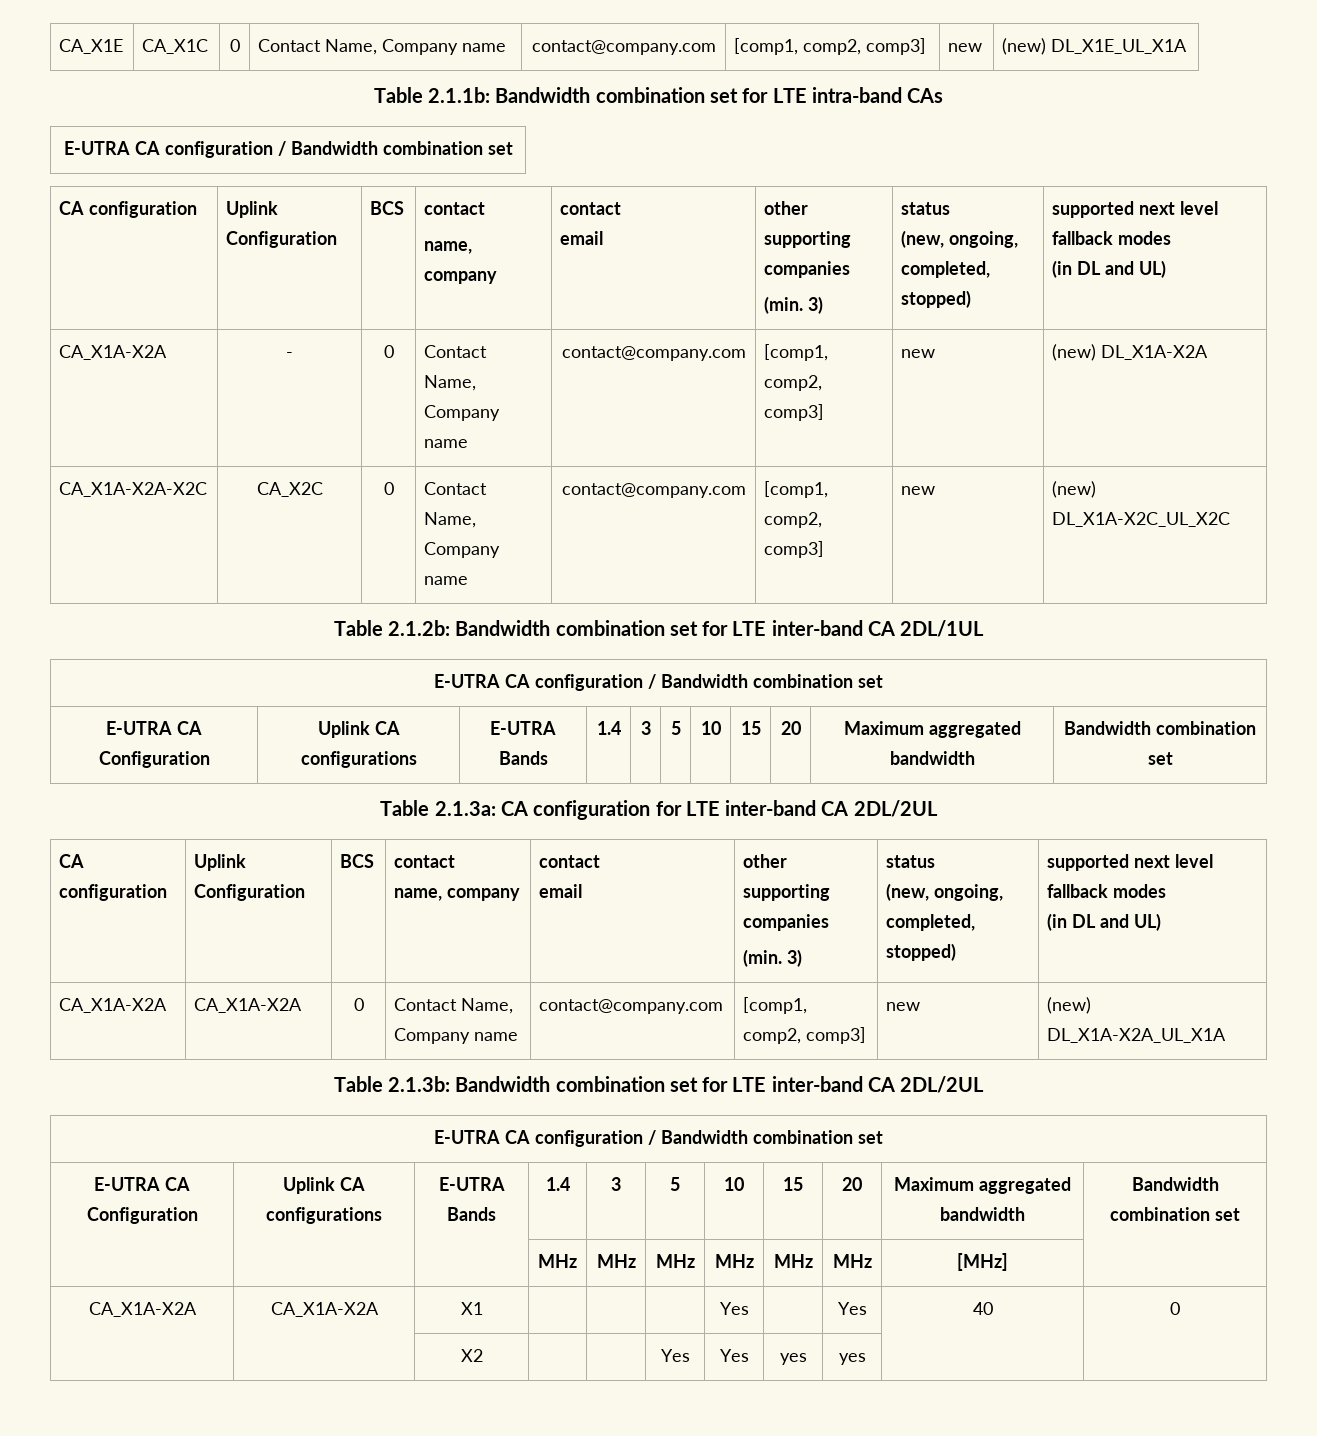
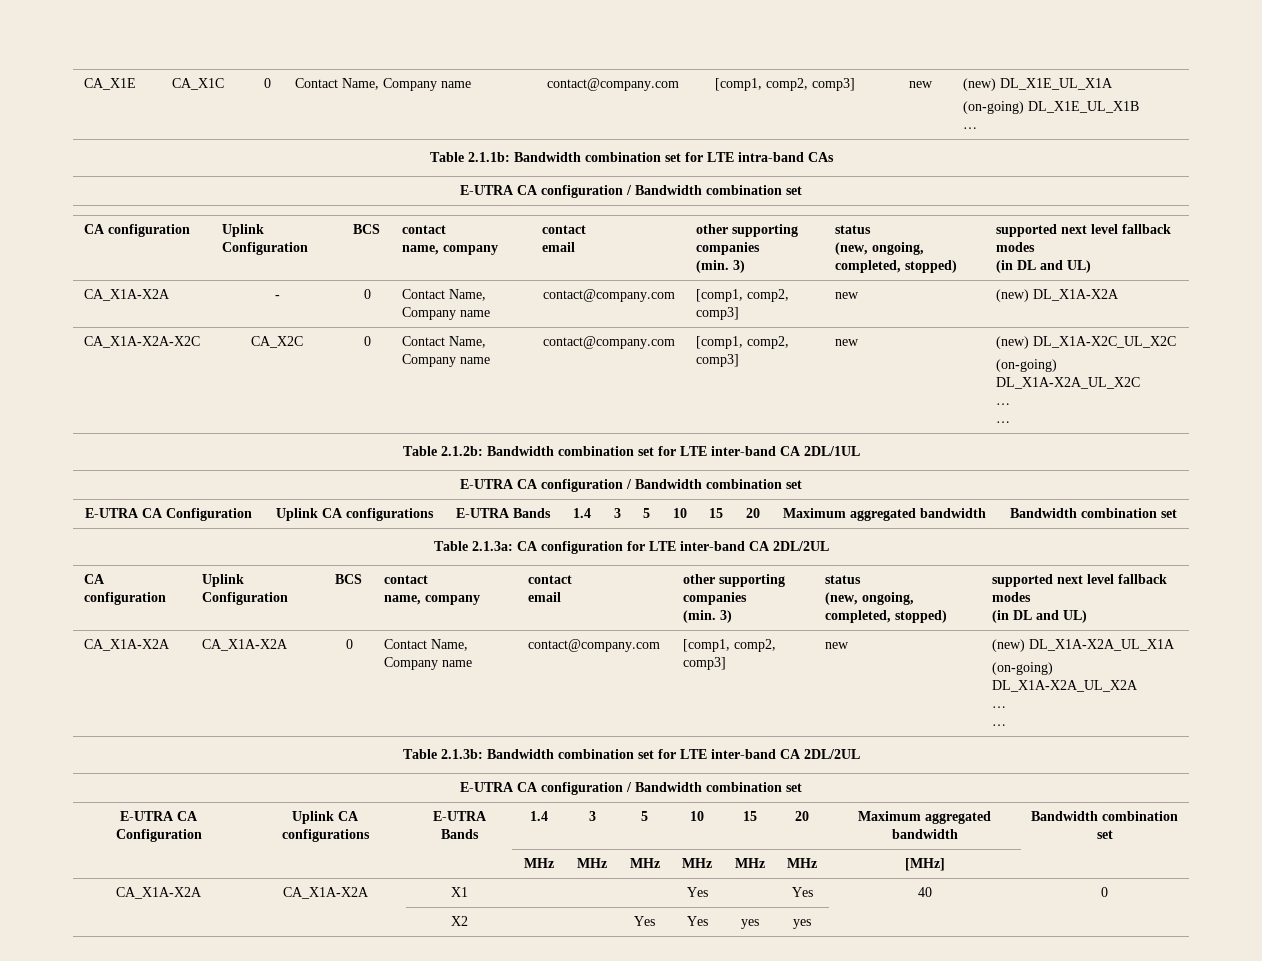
  CA_X1E | CA_X1C | 0 | Contact Name, Company name | contact@company.com | [comp1, comp2, comp3] | new | (new) DL_X1E_UL_X1A
+ (on-going) DL_X1E_UL_X1B
+ …
  CA_X1A-X2A-X2C | CA_X2C | 0 | Contact Name, Company name | contact@company.com | [comp1, comp2, comp3] | new | (new) DL_X1A-X2C_UL_X2C
+ (on-going) DL_X1A-X2A_UL_X2C
+ …
+ …
  CA_X1A-X2A | CA_X1A-X2A | 0 | Contact Name, Company name | contact@company.com | [comp1, comp2, comp3] | new | (new) DL_X1A-X2A_UL_X1A
+ (on-going) DL_X1A-X2A_UL_X2A
+ …
+ …

